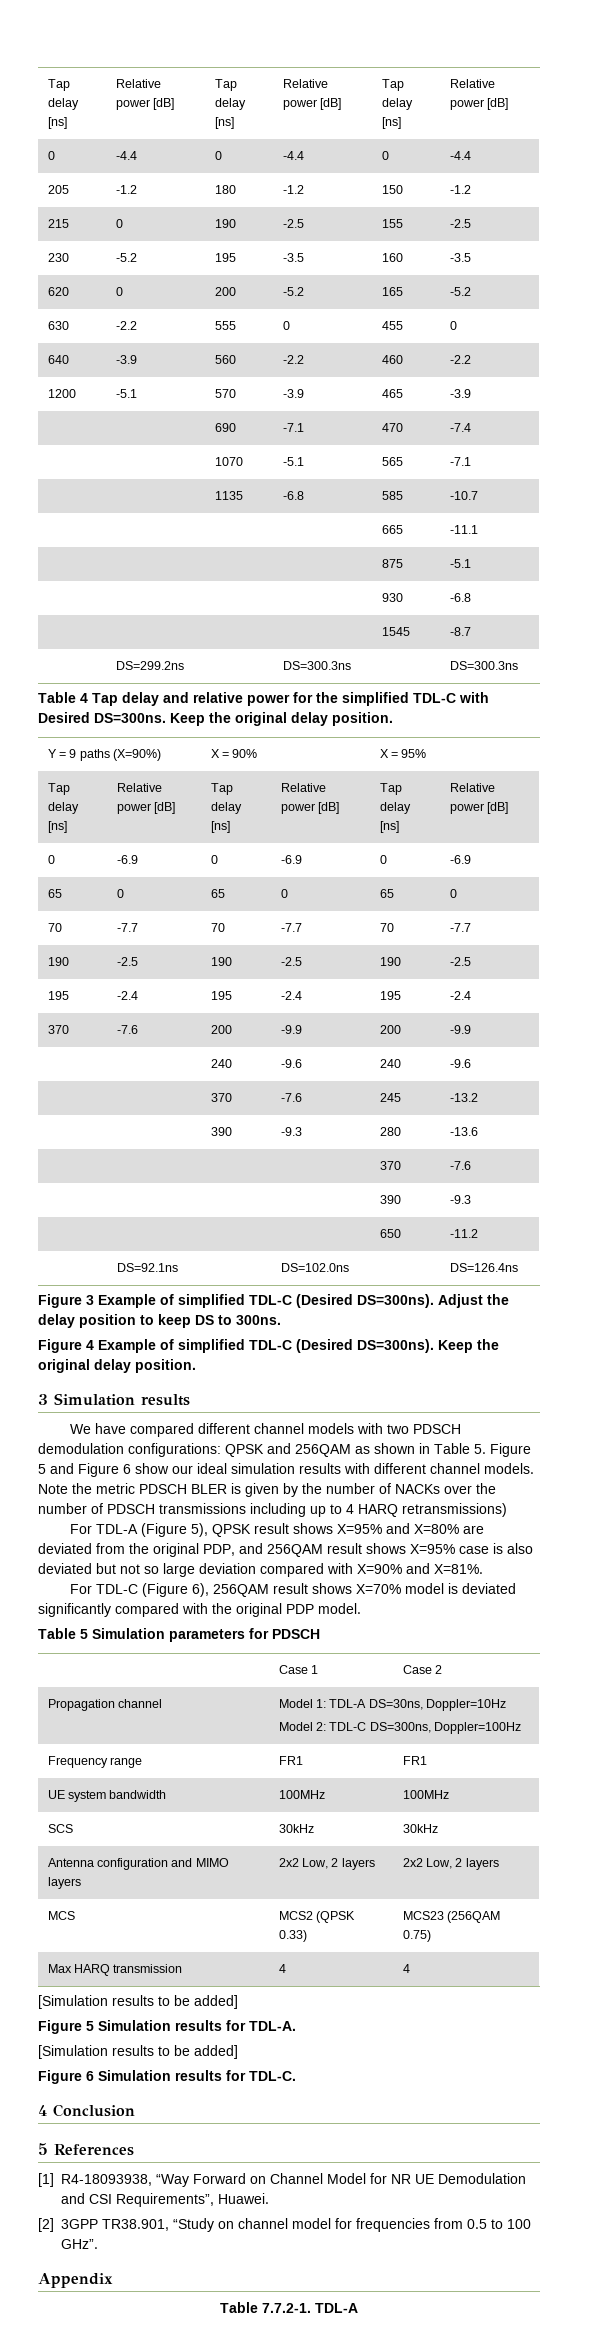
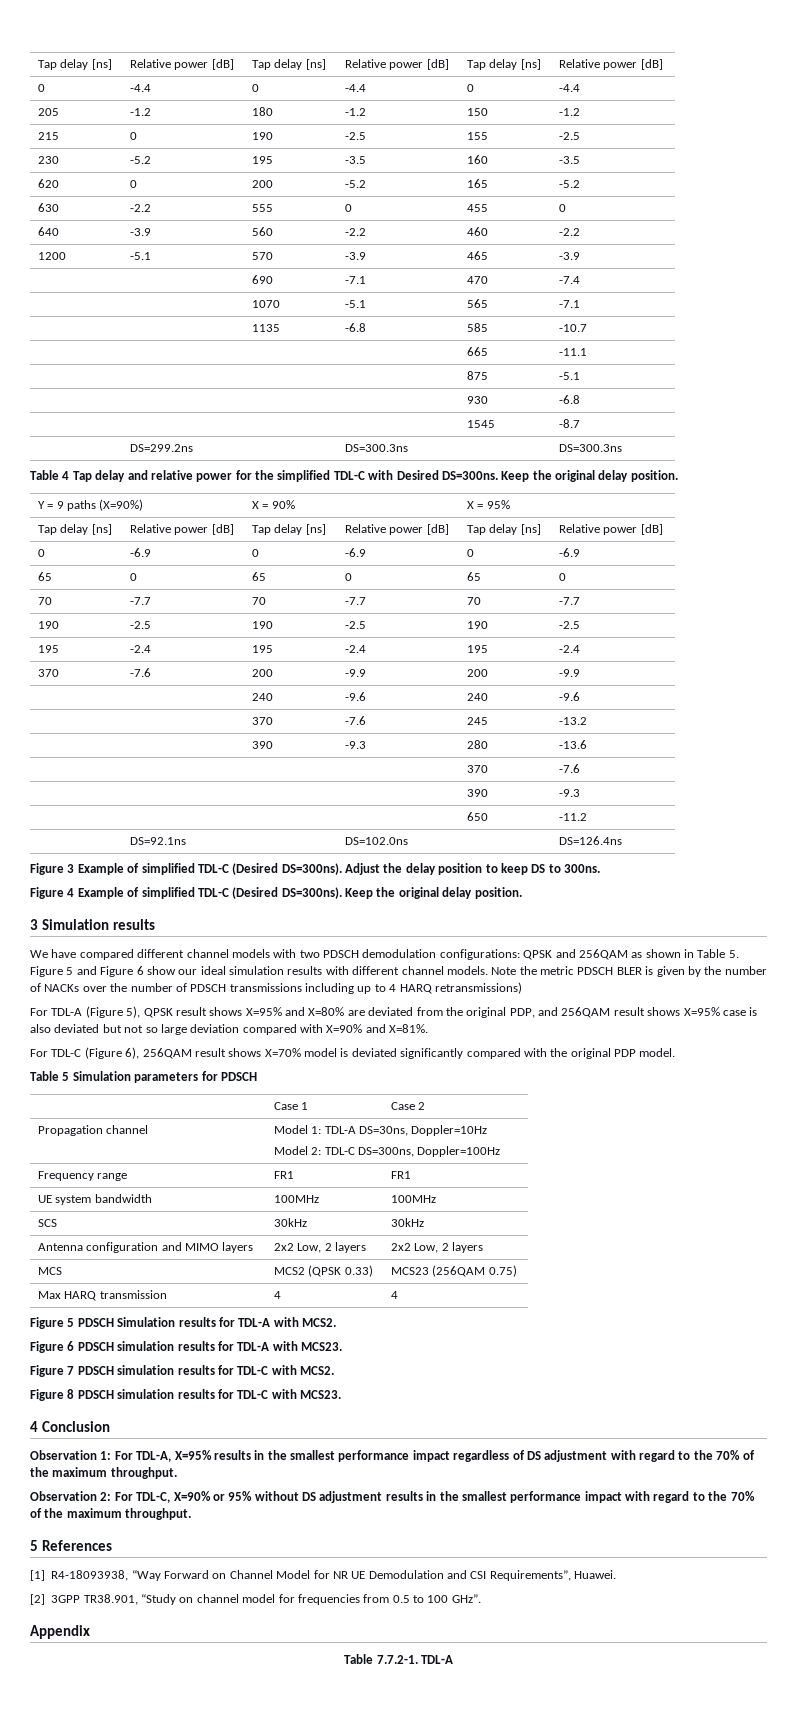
  Max HARQ transmission | 4 | 4
- [Simulation results to be added]
- Figure 5 Simulation results for TDL-A.
- [Simulation results to be added]
- Figure 6 Simulation results for TDL-C.
+ Figure 5 PDSCH Simulation results for TDL-A with MCS2.
+ Figure 6 PDSCH simulation results for TDL-A with MCS23.
+ Figure 7 PDSCH simulation results for TDL-C with MCS2.
+ Figure 8 PDSCH simulation results for TDL-C with MCS23.
  4 Conclusion
+ Observation 1: For TDL-A, X=95% results in the smallest performance impact regardless of DS adjustment with regard to the 70% of the maximum throughput.
+ Observation 2: For TDL-C, X=90% or 95% without DS adjustment results in the smallest performance impact with regard to the 70% of the maximum throughput.

